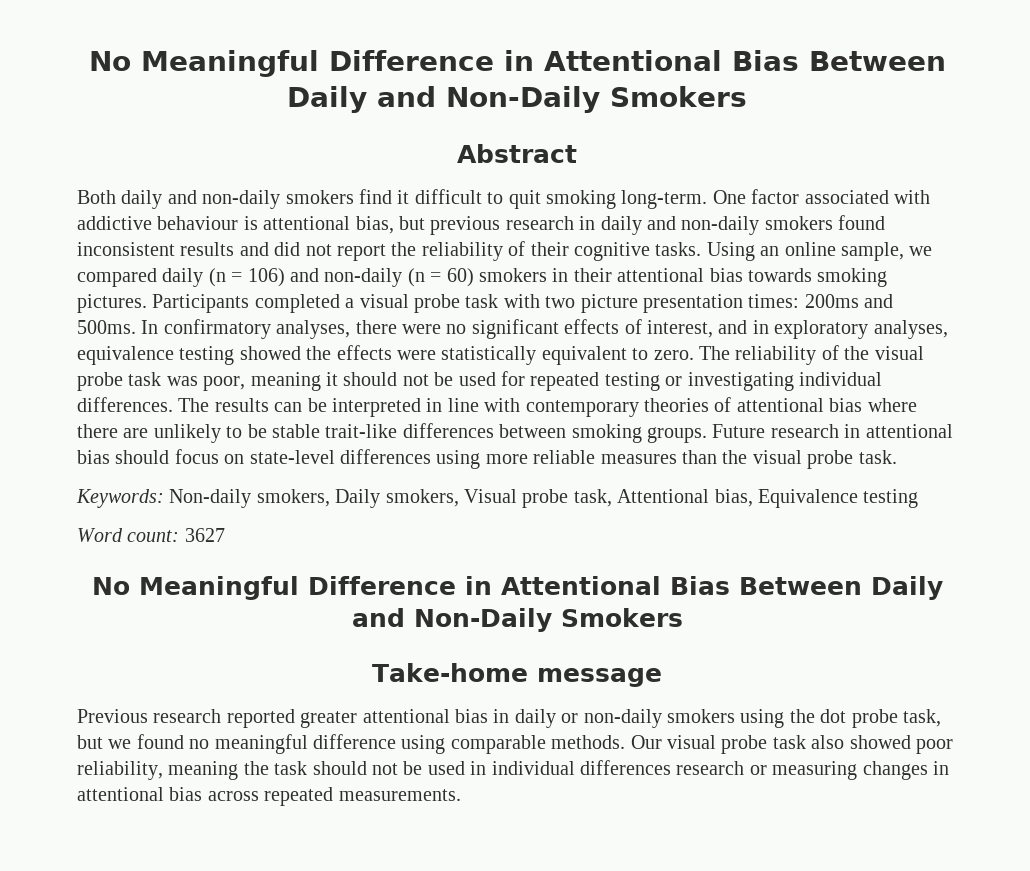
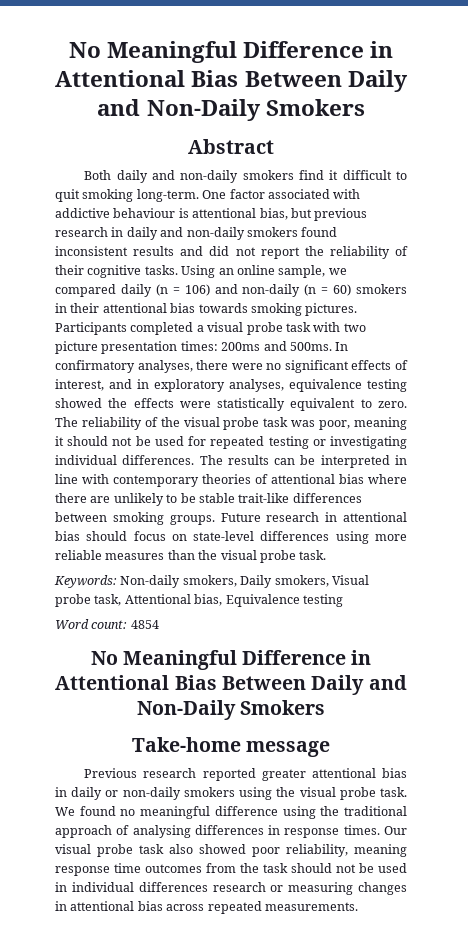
- Word count: 3627
+ Word count: 4854
- Previous research reported greater attentional bias in daily or non-daily smokers using the dot probe task, but we found no meaningful difference using comparable methods.
+ Previous research reported greater attentional bias in daily or non-daily smokers using the visual probe task. We found no meaningful difference using the traditional approach of analysing differences in response times.
- Our visual probe task also showed poor reliability, meaning the task should not be used in individual differences research or measuring changes in attentional bias across repeated measurements.
+ Our visual probe task also showed poor reliability, meaning response time outcomes from the task should not be used in individual differences research or measuring changes in attentional bias across repeated measurements.

